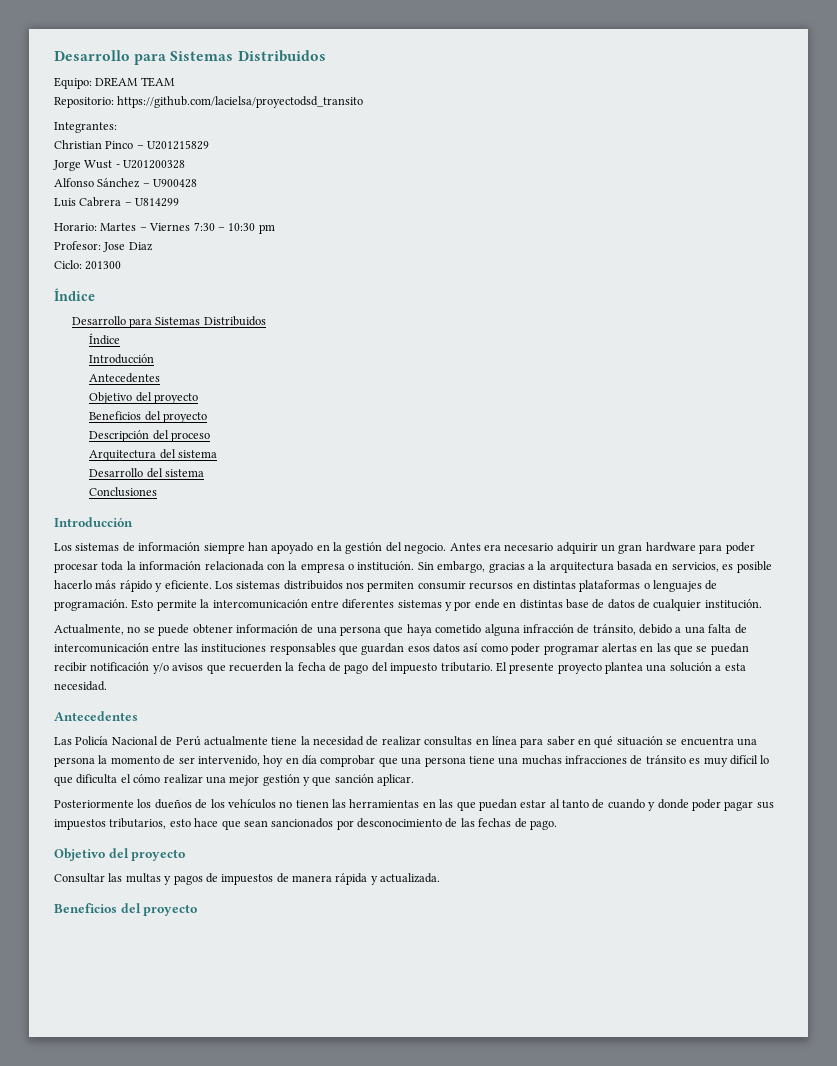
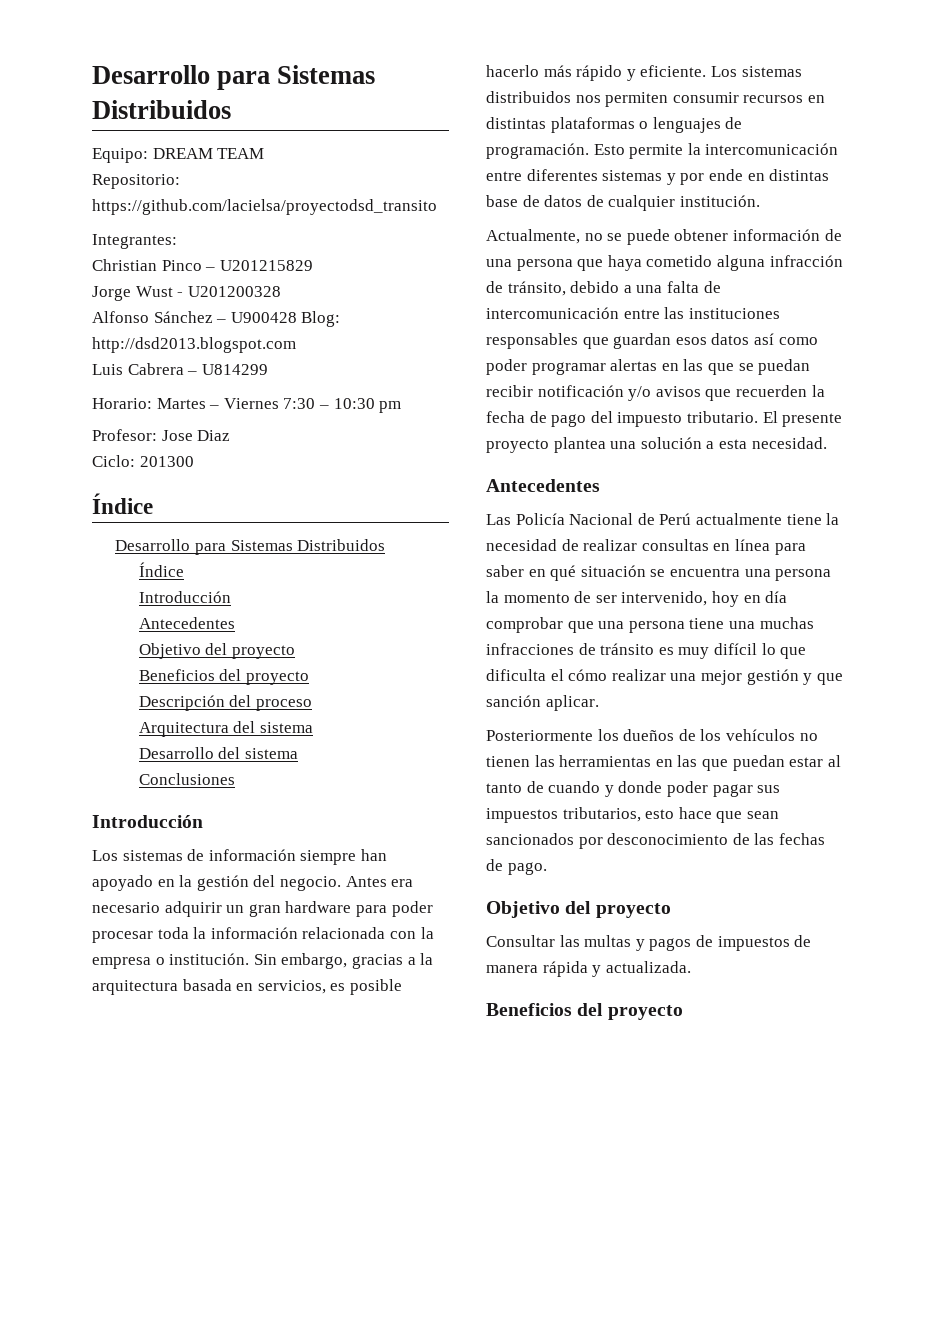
- Alfonso Sánchez – U900428
+ Alfonso Sánchez – U900428 Blog: http://dsd2013.blogspot.com

